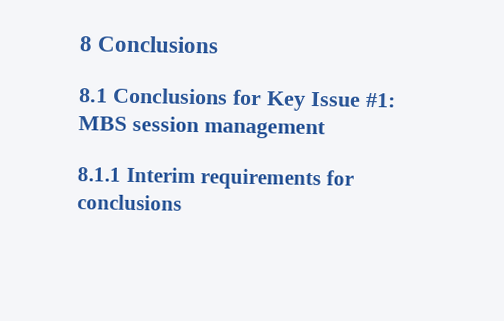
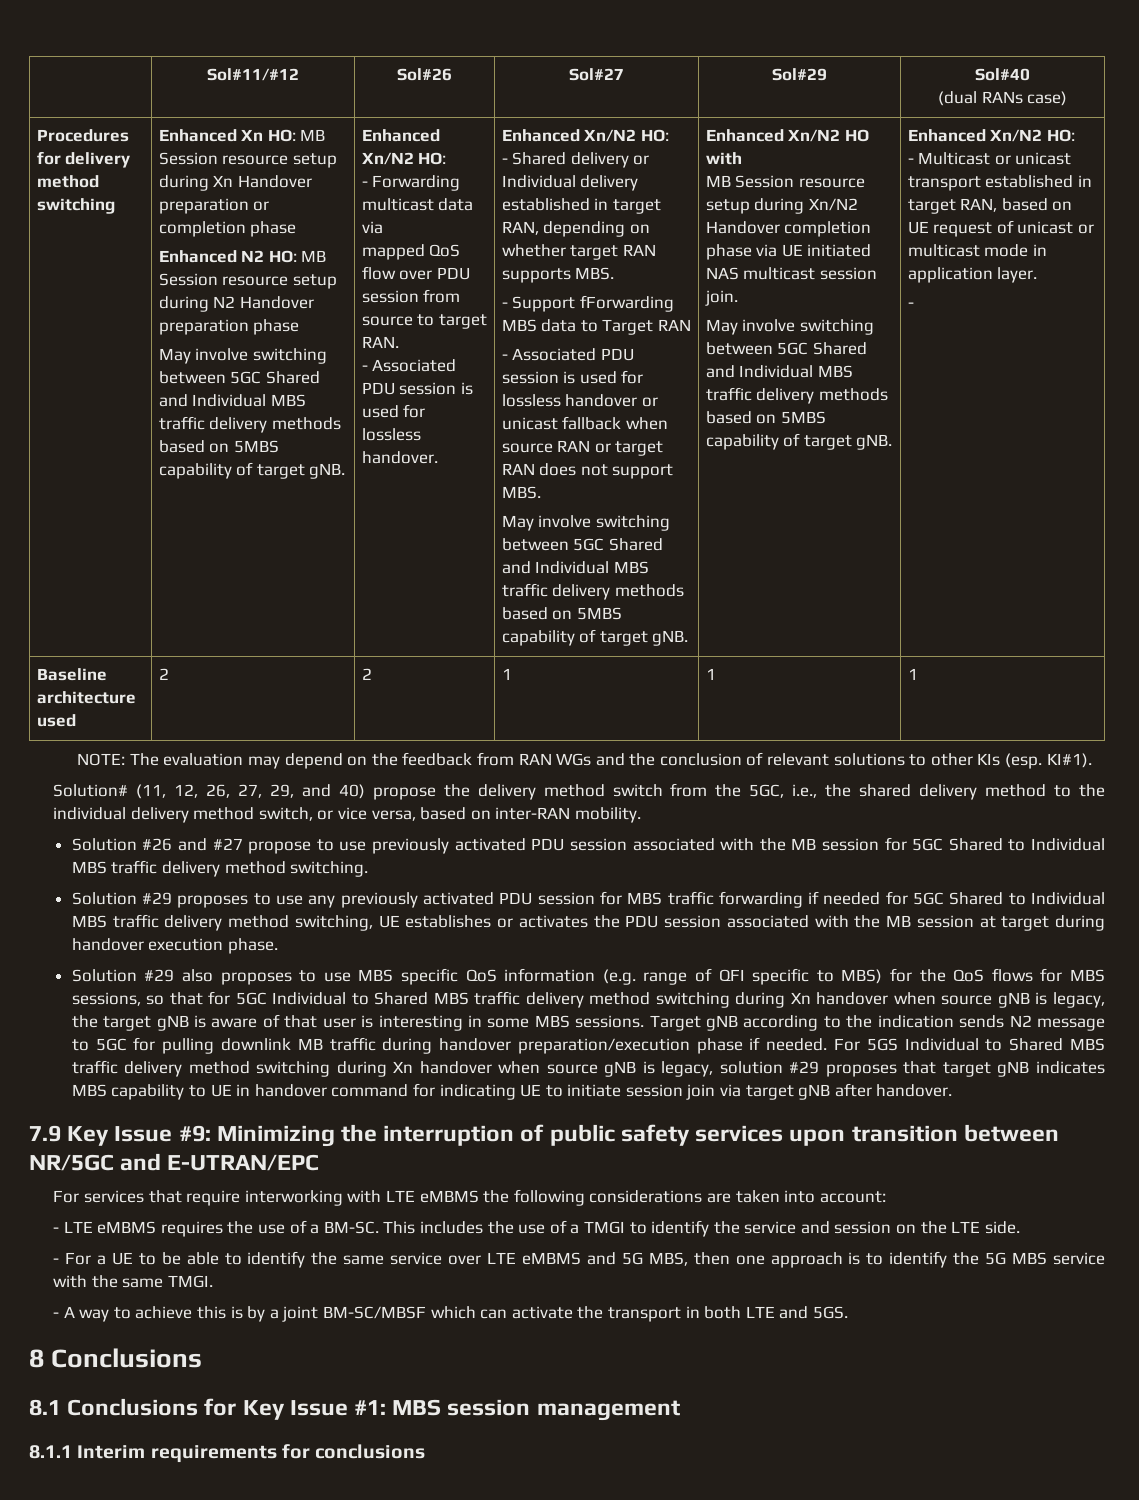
+ | Sol#11/#12 | Sol#26 | Sol#27 | Sol#29 | Sol#40
+ (dual RANs case)
+ Procedures for delivery method switching | Enhanced Xn HO: MB Session resource setup during Xn Handover preparation or completion phase
+ Enhanced N2 HO: MB Session resource setup during N2 Handover preparation phase
+ May involve switching between 5GC Shared and Individual MBS traffic delivery methods based on 5MBS capability of target gNB. | Enhanced Xn/N2 HO:
+ - Forwarding multicast data via
+ mapped QoS flow over PDU session from source to target RAN.
+ - Associated PDU session is used for lossless handover. | Enhanced Xn/N2 HO:
+ - Shared delivery or Individual delivery established in target RAN, depending on whether target RAN supports MBS.
+ - Support fForwarding MBS data to Target RAN
+ - Associated PDU session is used for lossless handover or unicast fallback when source RAN or target RAN does not support MBS.
+ May involve switching between 5GC Shared and Individual MBS traffic delivery methods based on 5MBS capability of target gNB. | Enhanced Xn/N2 HO with
+ MB Session resource setup during Xn/N2 Handover completion phase via UE initiated NAS multicast session join.
+ May involve switching between 5GC Shared and Individual MBS traffic delivery methods based on 5MBS capability of target gNB. | Enhanced Xn/N2 HO:
+ - Multicast or unicast transport established in target RAN, based on UE request of unicast or multicast mode in application layer.
+ -
+ Baseline architecture used | 2 | 2 | 1 | 1 | 1
+ NOTE: The evaluation may depend on the feedback from RAN WGs and the conclusion of relevant solutions to other KIs (esp. KI#1).
+ Solution# (11, 12, 26, 27, 29, and 40) propose the delivery method switch from the 5GC, i.e., the shared delivery method to the individual delivery method switch, or vice versa, based on inter-RAN mobility.
+ Solution #26 and #27 propose to use previously activated PDU session associated with the MB session for 5GC Shared to Individual MBS traffic delivery method switching.
+ Solution #29 proposes to use any previously activated PDU session for MBS traffic forwarding if needed for 5GC Shared to Individual MBS traffic delivery method switching, UE establishes or activates the PDU session associated with the MB session at target during handover execution phase.
+ Solution #29 also proposes to use MBS specific QoS information (e.g. range of QFI specific to MBS) for the QoS flows for MBS sessions, so that for 5GC Individual to Shared MBS traffic delivery method switching during Xn handover when source gNB is legacy, the target gNB is aware of that user is interesting in some MBS sessions. Target gNB according to the indication sends N2 message to 5GC for pulling downlink MB traffic during handover preparation/execution phase if needed. For 5GS Individual to Shared MBS traffic delivery method switching during Xn handover when source gNB is legacy, solution #29 proposes that target gNB indicates MBS capability to UE in handover command for indicating UE to initiate session join via target gNB after handover.
+ 7.9 Key Issue #9: Minimizing the interruption of public safety services upon transition between NR/5GC and E-UTRAN/EPC
+ For services that require interworking with LTE eMBMS the following considerations are taken into account:
+ - LTE eMBMS requires the use of a BM-SC. This includes the use of a TMGI to identify the service and session on the LTE side.
+ - For a UE to be able to identify the same service over LTE eMBMS and 5G MBS, then one approach is to identify the 5G MBS service with the same TMGI.
+ - A way to achieve this is by a joint BM-SC/MBSF which can activate the transport in both LTE and 5GS.

